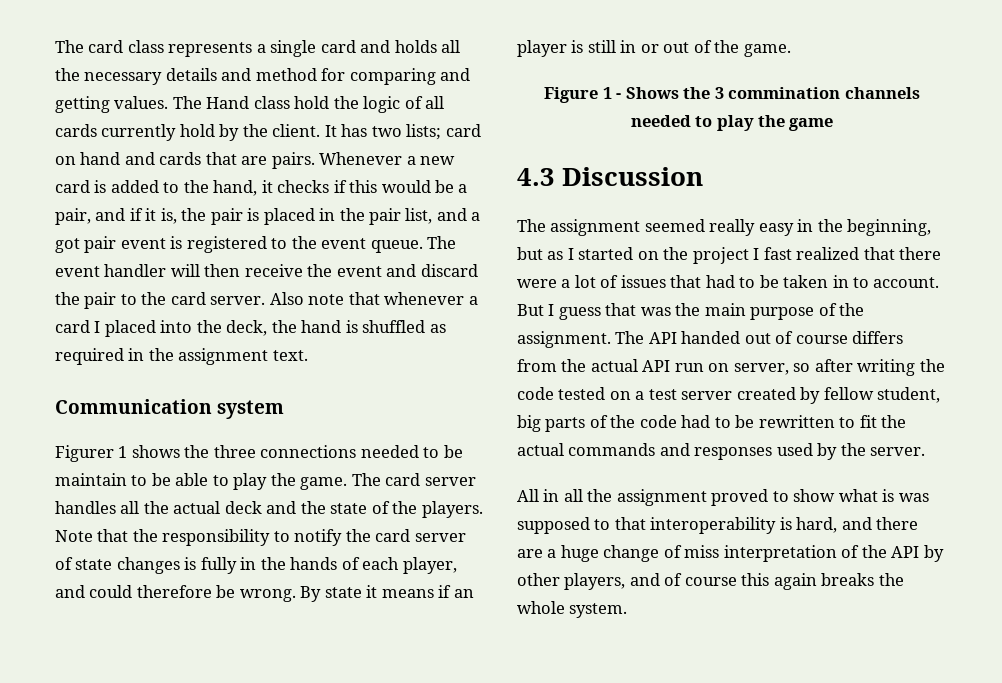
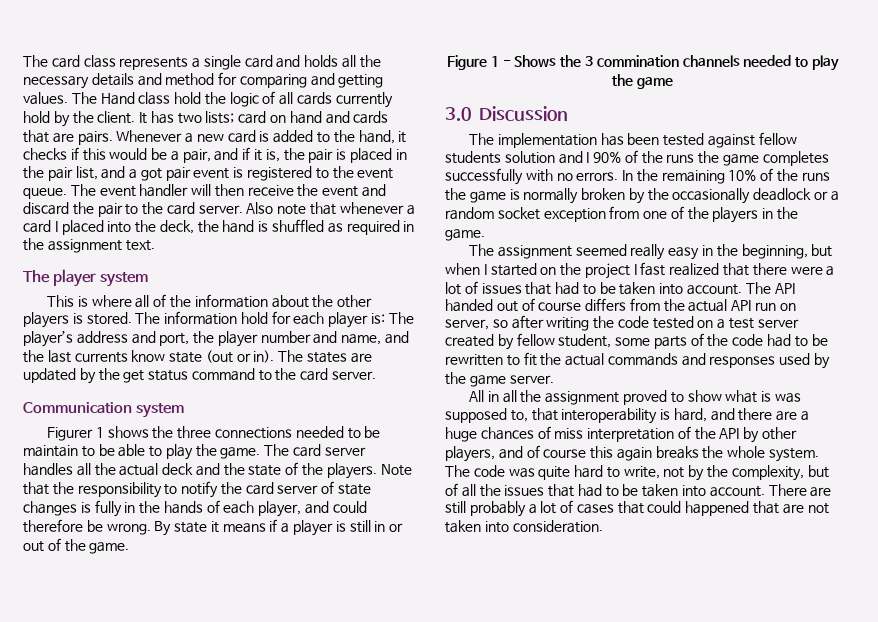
+ The player system
+ This is where all of the information about the other players is stored. The information hold for each player is: The player’s address and port, the player number and name, and the last currents know state (out or in). The states are updated by the get status command to the card server.
- By state it means if an player is still in or out of the game.
+ By state it means if a player is still in or out of the game.
- 4.3 Discussion
+ 3.0 Discussion
+ The implementation has been tested against fellow students solution and I 90% of the runs the game completes successfully with no errors. In the remaining 10% of the runs the game is normally broken by the occasionally deadlock or a random socket exception from one of the players in the game.
- The assignment seemed really easy in the beginning, but as I started on the project I fast realized that there were a lot of issues that had to be taken in to account. But I guess that was the main purpose of the assignment.
+ The assignment seemed really easy in the beginning, but when I started on the project I fast realized that there were a lot of issues that had to be taken into account.
- The API handed out of course differs from the actual API run on server, so after writing the code tested on a test server created by fellow student, big parts of the code had to be rewritten to fit the actual commands and responses used by the server.
+ The API handed out of course differs from the actual API run on server, so after writing the code tested on a test server created by fellow student, some parts of the code had to be rewritten to fit the actual commands and responses used by the game server.
- All in all the assignment proved to show what is was supposed to that interoperability is hard, and there are a huge change of miss interpretation of the API by other players, and of course this again breaks the whole system.
+ All in all the assignment proved to show what is was supposed to, that interoperability is hard, and there are a huge chances of miss interpretation of the API by other players, and of course this again breaks the whole system.
+ The code was quite hard to write, not by the complexity, but of all the issues that had to be taken into account. There are still probably a lot of cases that could happened that are not taken into consideration.

